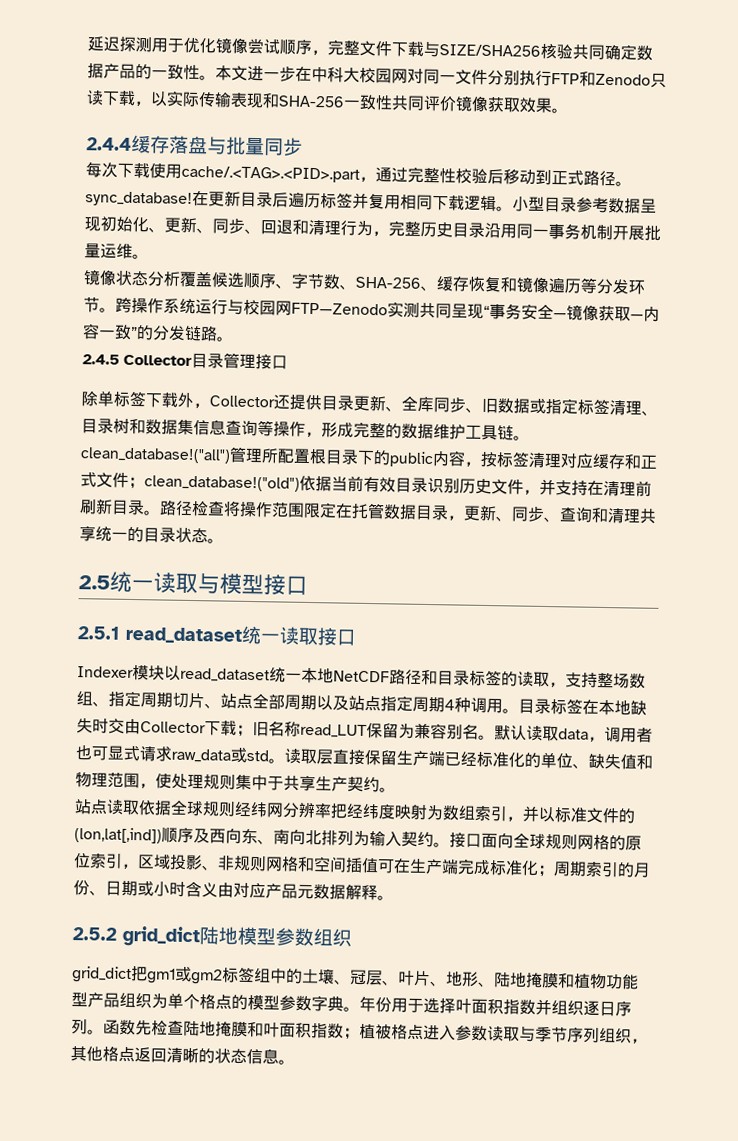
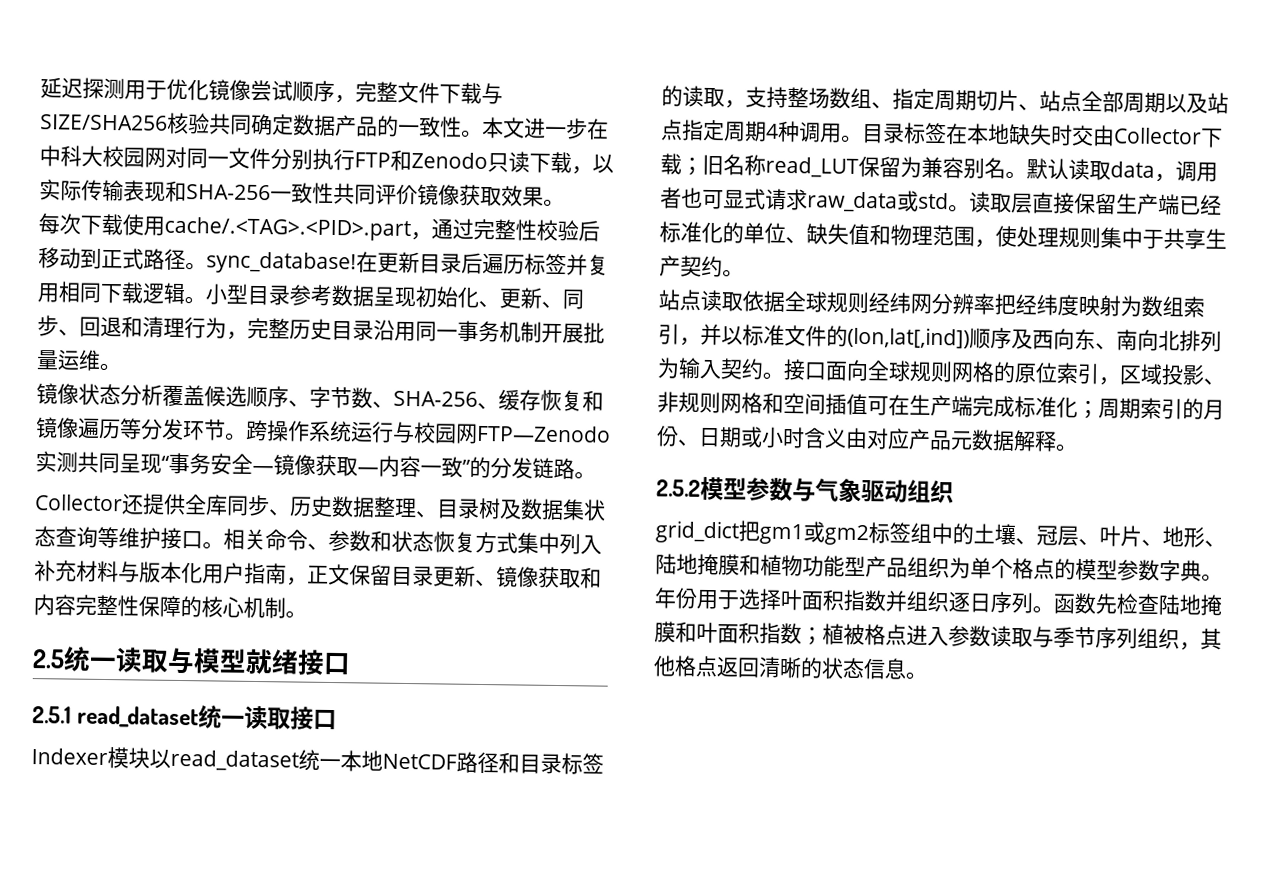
- 2.4.4缓存落盘与批量同步
- 2.4.5 Collector目录管理接口
- 除单标签下载外，Collector还提供目录更新、全库同步、旧数据或指定标签清理、目录树和数据集信息查询等操作，形成完整的数据维护工具链。clean_database!("all")管理所配置根目录下的public内容，按标签清理对应缓存和正式文件；clean_database!("old")依据当前有效目录识别历史文件，并支持在清理前刷新目录。路径检查将操作范围限定在托管数据目录，更新、同步、查询和清理共享统一的目录状态。
+ Collector还提供全库同步、历史数据整理、目录树及数据集状态查询等维护接口。相关命令、参数和状态恢复方式集中列入补充材料与版本化用户指南，正文保留目录更新、镜像获取和内容完整性保障的核心机制。
- 2.5统一读取与模型接口
+ 2.5统一读取与模型就绪接口
- 2.5.2 grid_dict陆地模型参数组织
+ 2.5.2模型参数与气象驱动组织

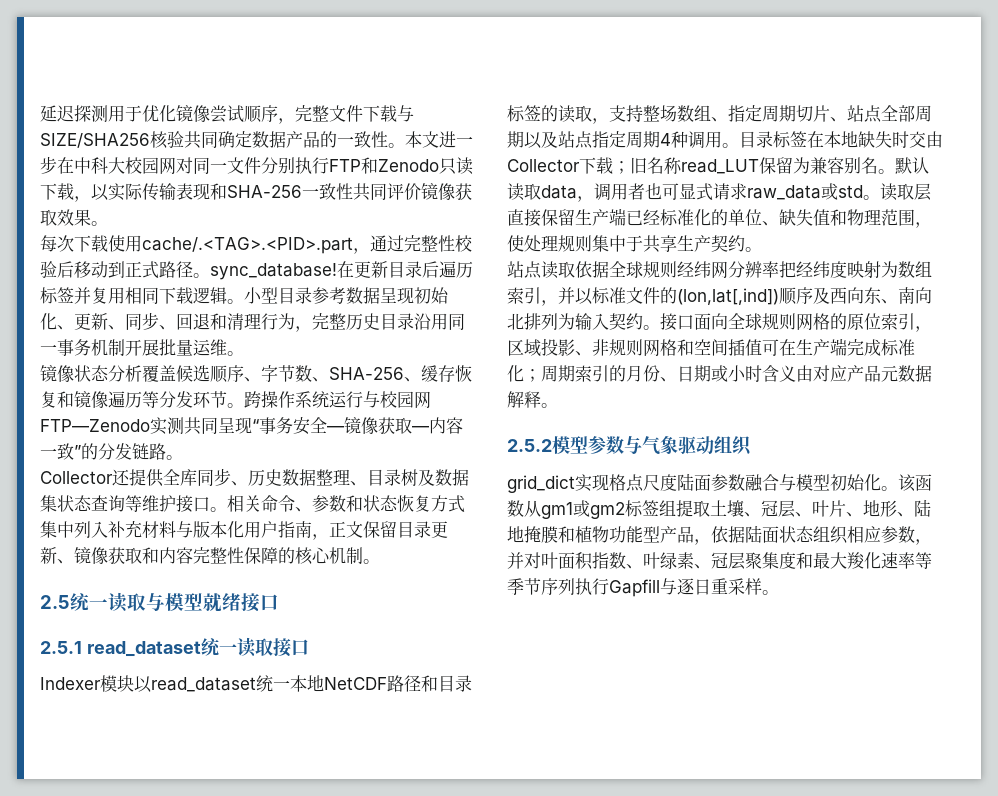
- grid_dict把gm1或gm2标签组中的土壤、冠层、叶片、地形、陆地掩膜和植物功能型产品组织为单个格点的模型参数字典。年份用于选择叶面积指数并组织逐日序列。函数先检查陆地掩膜和叶面积指数；植被格点进入参数读取与季节序列组织，其他格点返回清晰的状态信息。
+ grid_dict实现格点尺度陆面参数融合与模型初始化。该函数从gm1或gm2标签组提取土壤、冠层、叶片、地形、陆地掩膜和植物功能型产品，依据陆面状态组织相应参数，并对叶面积指数、叶绿素、冠层聚集度和最大羧化速率等季节序列执行Gapfill与逐日重采样。

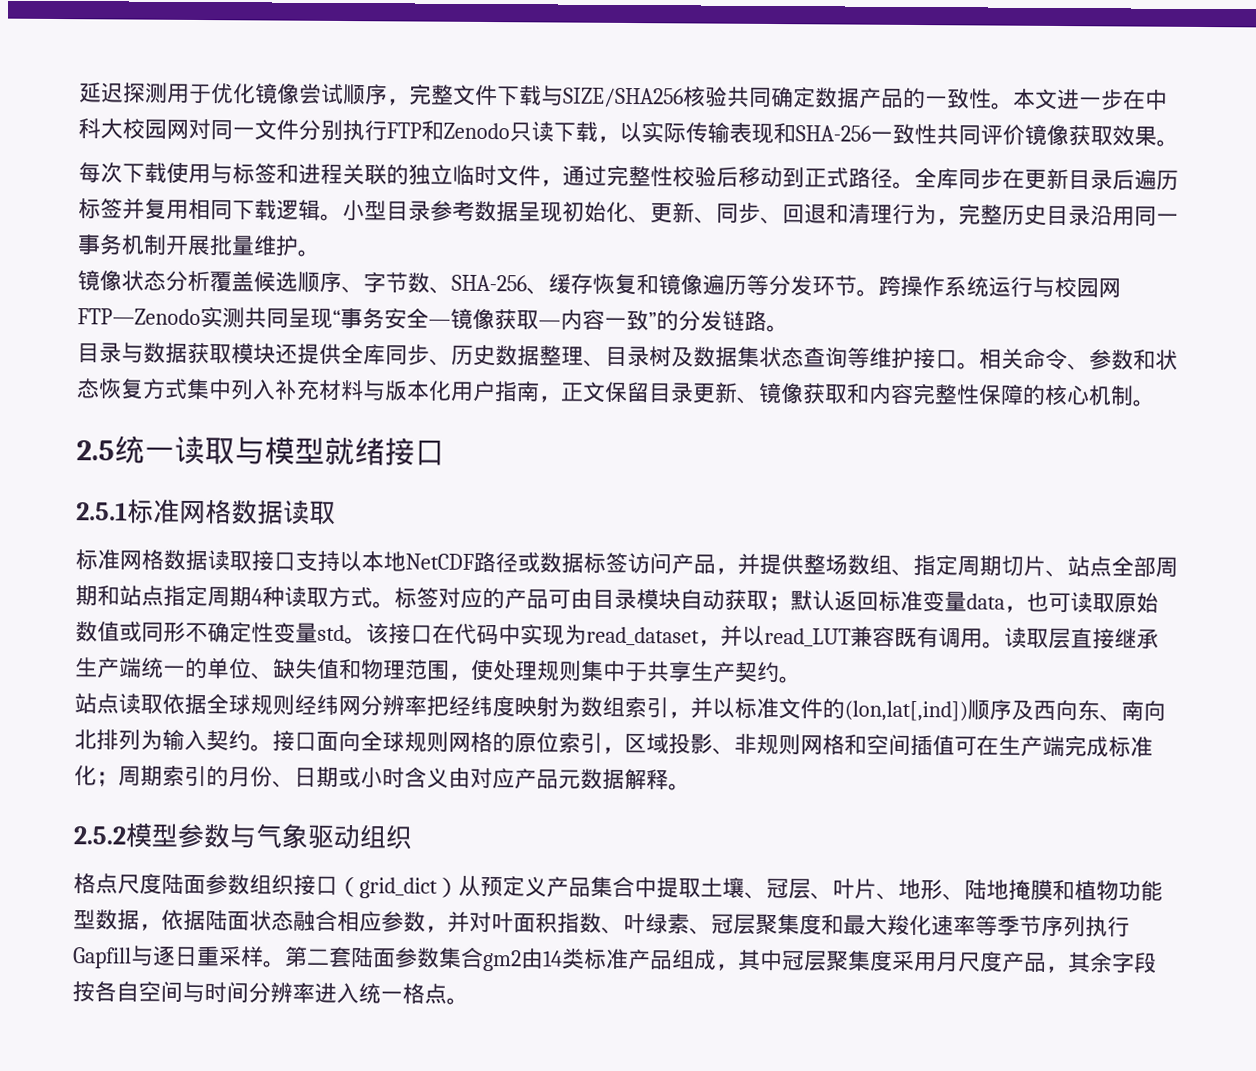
- 每次下载使用cache/.<TAG>.<PID>.part，通过完整性校验后移动到正式路径。sync_database!在更新目录后遍历标签并复用相同下载逻辑。
+ 每次下载使用与标签和进程关联的独立临时文件，通过完整性校验后移动到正式路径。全库同步在更新目录后遍历标签并复用相同下载逻辑。
- 小型目录参考数据呈现初始化、更新、同步、回退和清理行为，完整历史目录沿用同一事务机制开展批量运维。
+ 小型目录参考数据呈现初始化、更新、同步、回退和清理行为，完整历史目录沿用同一事务机制开展批量维护。
- Collector还提供全库同步、历史数据整理、目录树及数据集状态查询等维护接口。
+ 目录与数据获取模块还提供全库同步、历史数据整理、目录树及数据集状态查询等维护接口。
- 2.5.1 read_dataset统一读取接口
- Indexer模块以read_dataset统一本地NetCDF路径和目录标签的读取，支持整场数组、指定周期切片、站点全部周期以及站点指定周期4种调用。目录标签在本地缺失时交由Collector下载；旧名称read_LUT保留为兼容别名。默认读取data，调用者也可显式请求raw_data或std。读取层直接保留生产端已经标准化的单位、缺失值和物理范围，使处理规则集中于共享生产契约。
+ 2.5.1标准网格数据读取
+ 标准网格数据读取接口支持以本地NetCDF路径或数据标签访问产品，并提供整场数组、指定周期切片、站点全部周期和站点指定周期4种读取方式。标签对应的产品可由目录模块自动获取；默认返回标准变量data，也可读取原始数值或同形不确定性变量std。该接口在代码中实现为read_dataset，并以read_LUT兼容既有调用。读取层直接继承生产端统一的单位、缺失值和物理范围，使处理规则集中于共享生产契约。
- grid_dict实现格点尺度陆面参数融合与模型初始化。该函数从gm1或gm2标签组提取土壤、冠层、叶片、地形、陆地掩膜和植物功能型产品，依据陆面状态组织相应参数，并对叶面积指数、叶绿素、冠层聚集度和最大羧化速率等季节序列执行Gapfill与逐日重采样。
+ 格点尺度陆面参数组织接口（grid_dict）从预定义产品集合中提取土壤、冠层、叶片、地形、陆地掩膜和植物功能型数据，依据陆面状态融合相应参数，并对叶面积指数、叶绿素、冠层聚集度和最大羧化速率等季节序列执行Gapfill与逐日重采样。
+ 第二套陆面参数集合gm2由14类标准产品组成，其中冠层聚集度采用月尺度产品，其余字段按各自空间与时间分辨率进入统一格点。

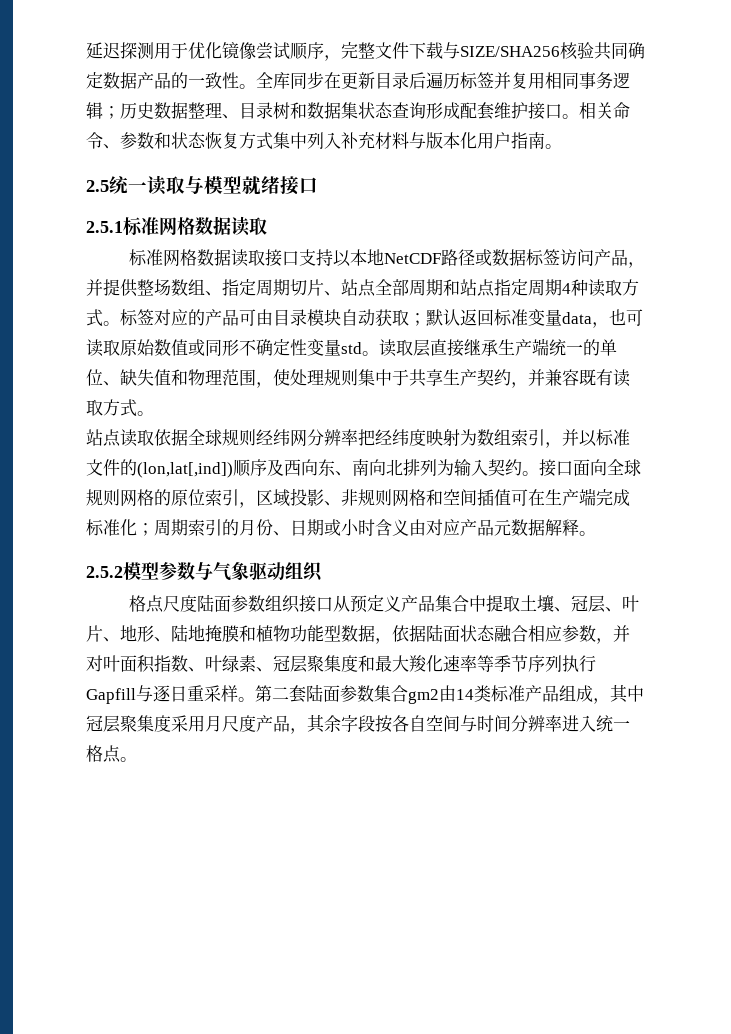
- 本文进一步在中科大校园网对同一文件分别执行FTP和Zenodo只读下载，以实际传输表现和SHA-256一致性共同评价镜像获取效果。
- 每次下载使用与标签和进程关联的独立临时文件，通过完整性校验后移动到正式路径。
- 全库同步在更新目录后遍历标签并复用相同下载逻辑。小型目录参考数据呈现初始化、更新、同步、回退和清理行为，完整历史目录沿用同一事务机制开展批量维护。
- 镜像状态分析覆盖候选顺序、字节数、SHA-256、缓存恢复和镜像遍历等分发环节。跨操作系统运行与校园网FTP—Zenodo实测共同呈现“事务安全—镜像获取—内容一致”的分发链路。
- 目录与数据获取模块还提供全库同步、历史数据整理、目录树及数据集状态查询等维护接口。
+ 全库同步在更新目录后遍历标签并复用相同事务逻辑；历史数据整理、目录树和数据集状态查询形成配套维护接口。
- 相关命令、参数和状态恢复方式集中列入补充材料与版本化用户指南，正文保留目录更新、镜像获取和内容完整性保障的核心机制。
+ 相关命令、参数和状态恢复方式集中列入补充材料与版本化用户指南。
- 该接口在代码中实现为read_dataset，并以read_LUT兼容既有调用。
- 读取层直接继承生产端统一的单位、缺失值和物理范围，使处理规则集中于共享生产契约。
+ 读取层直接继承生产端统一的单位、缺失值和物理范围，使处理规则集中于共享生产契约，并兼容既有读取方式。
- 格点尺度陆面参数组织接口（grid_dict）从预定义产品集合中提取土壤、冠层、叶片、地形、陆地掩膜和植物功能型数据，依据陆面状态融合相应参数，并对叶面积指数、叶绿素、冠层聚集度和最大羧化速率等季节序列执行Gapfill与逐日重采样。
+ 格点尺度陆面参数组织接口从预定义产品集合中提取土壤、冠层、叶片、地形、陆地掩膜和植物功能型数据，依据陆面状态融合相应参数，并对叶面积指数、叶绿素、冠层聚集度和最大羧化速率等季节序列执行Gapfill与逐日重采样。

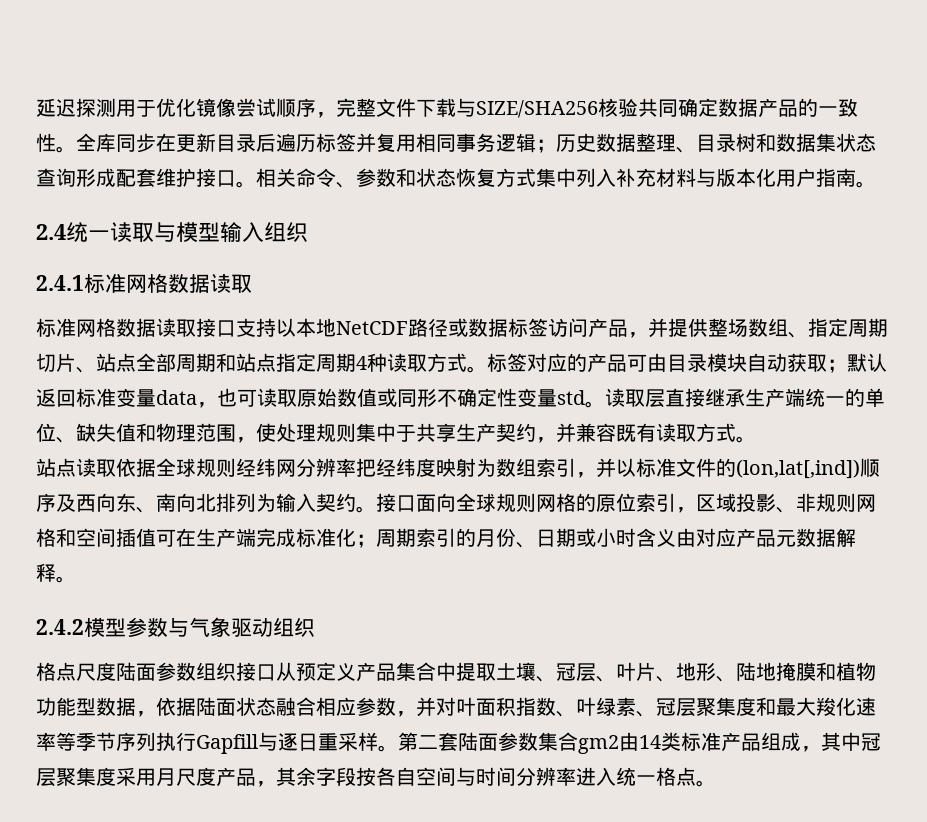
- 2.5统一读取与模型就绪接口
- 2.5.1标准网格数据读取
+ 2.4统一读取与模型输入组织
+ 2.4.1标准网格数据读取
- 2.5.2模型参数与气象驱动组织
+ 2.4.2模型参数与气象驱动组织

